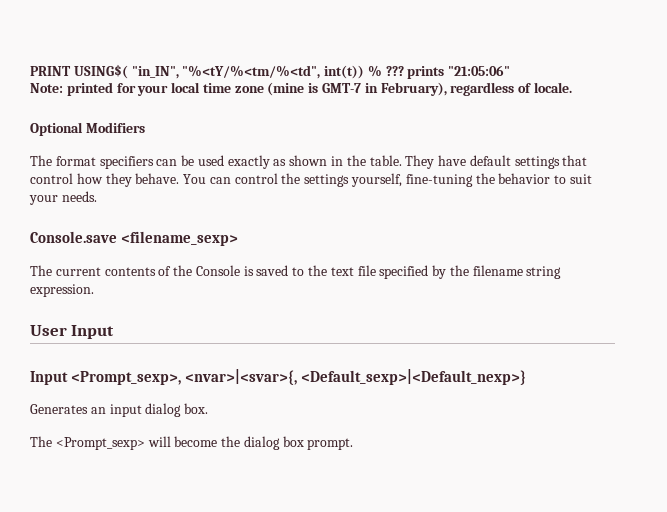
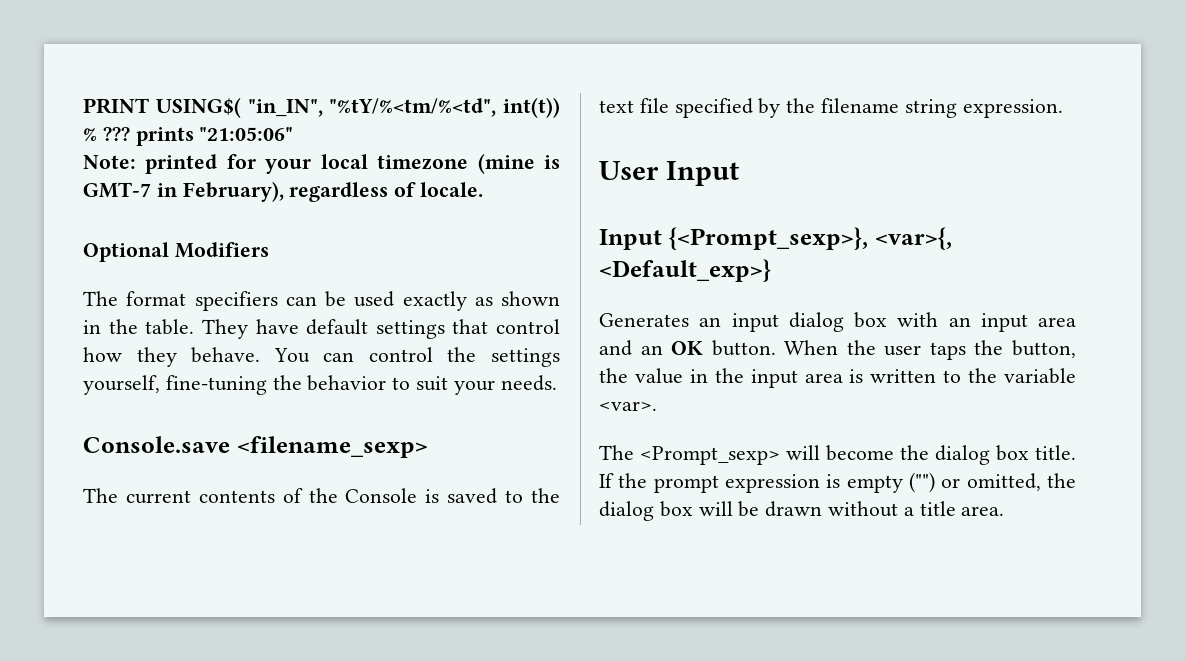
- PRINT USING$( "in_IN", "%<tY/%<tm/%<td", int(t)) % ??? prints "21:05:06"
+ PRINT USING$( "in_IN", "%tY/%<tm/%<td", int(t)) % ??? prints "21:05:06"
- Note: printed for your local time zone (mine is GMT-7 in February), regardless of locale.
+ Note: printed for your local timezone (mine is GMT-7 in February), regardless of locale.
- Input <Prompt_sexp>, <nvar>|<svar>{, <Default_sexp>|<Default_nexp>}
+ Input {<Prompt_sexp>}, <var>{, <Default_exp>}
- Generates an input dialog box.
+ Generates an input dialog box with an input area and an OK button. When the user taps the button, the value in the input area is written to the variable <var>.
- The <Prompt_sexp> will become the dialog box prompt.
+ The <Prompt_sexp> will become the dialog box title. If the prompt expression is empty ("") or omitted, the dialog box will be drawn without a title area.

